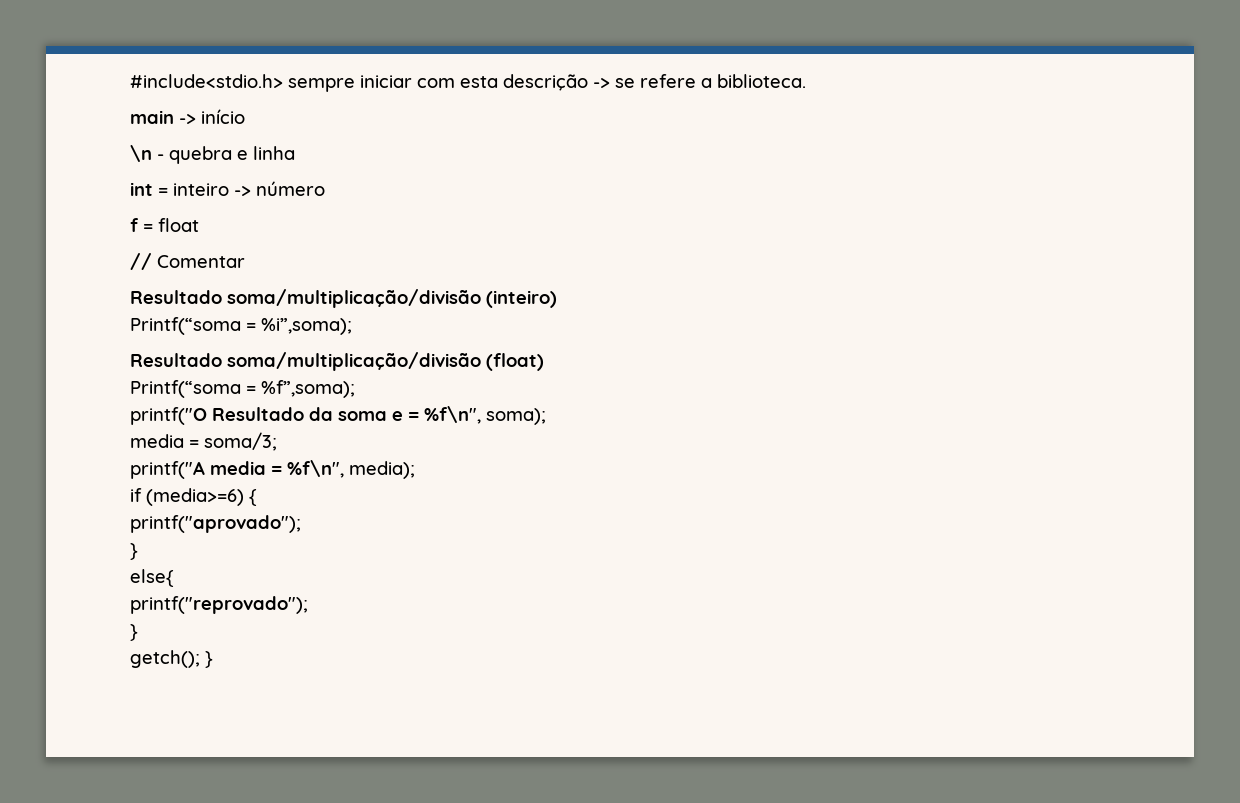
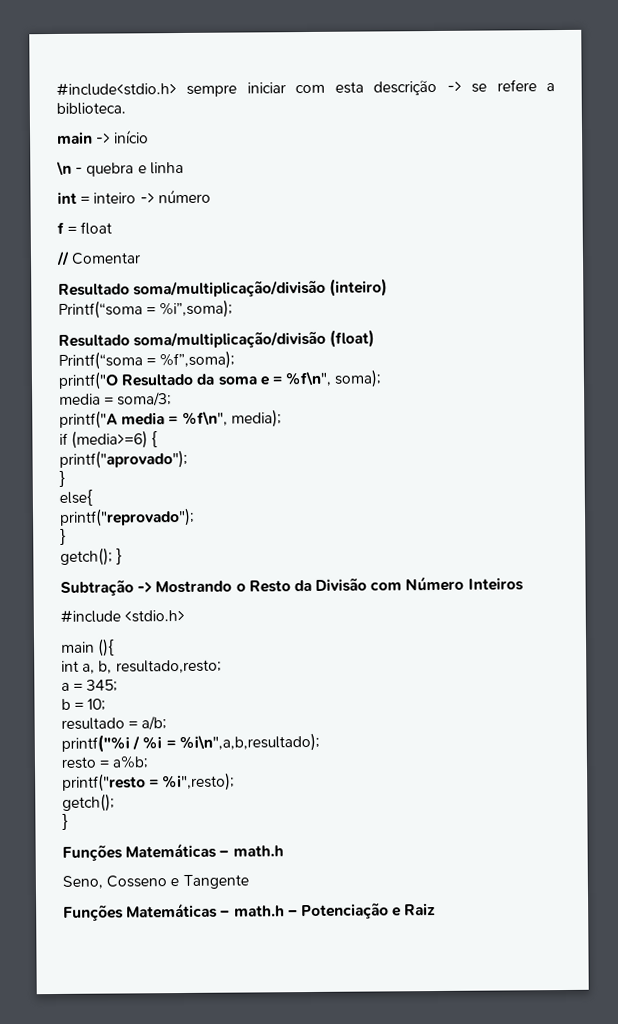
+ Subtração -> Mostrando o Resto da Divisão com Número Inteiros
+ #include <stdio.h>
+ main (){
+ int a, b, resultado,resto;
+ a = 345;
+ b = 10;
+ resultado = a/b;
+ printf("%i / %i = %i\n",a,b,resultado);
+ resto = a%b;
+ printf("resto = %i",resto);
+ getch();
+ }
+ Funções Matemáticas – math.h
+ Seno, Cosseno e Tangente
+ Funções Matemáticas – math.h – Potenciação e Raiz

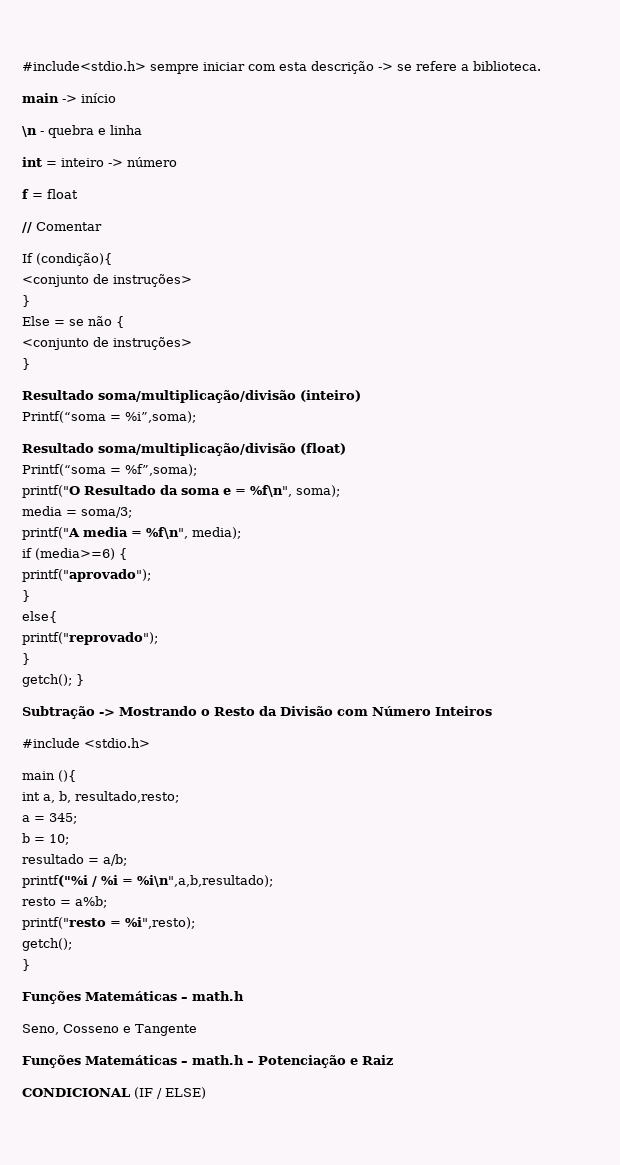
+ If (condição){
+ <conjunto de instruções>
+ }
+ Else = se não {
+ <conjunto de instruções>
+ }
+ CONDICIONAL (IF / ELSE)

